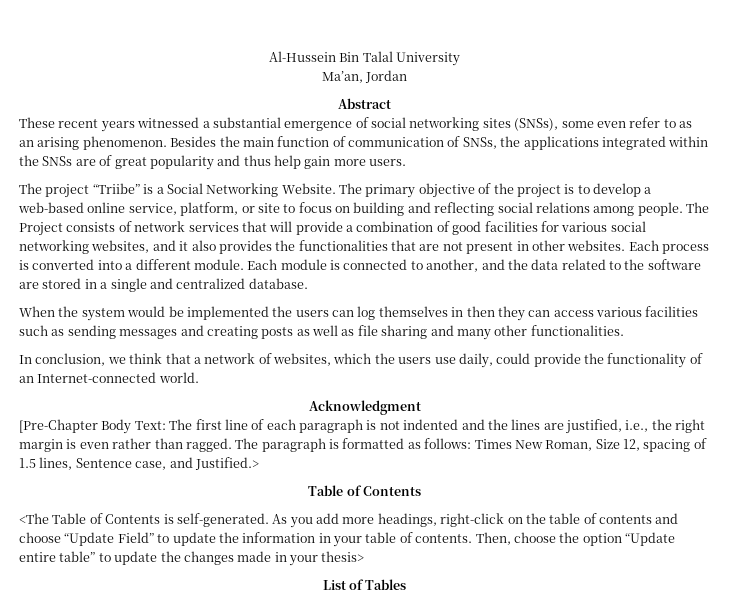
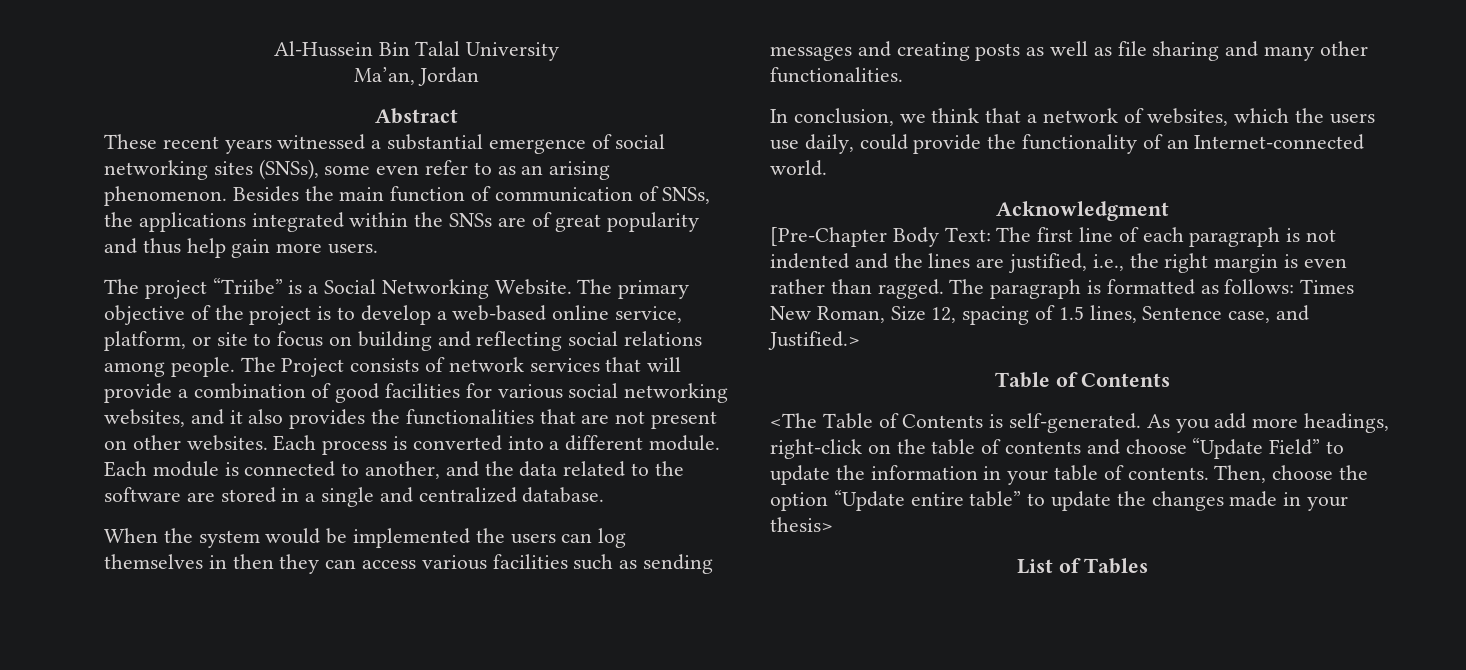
- The Project consists of network services that will provide a combination of good facilities for various social networking websites, and it also provides the functionalities that are not present in other websites.
+ The Project consists of network services that will provide a combination of good facilities for various social networking websites, and it also provides the functionalities that are not present on other websites.

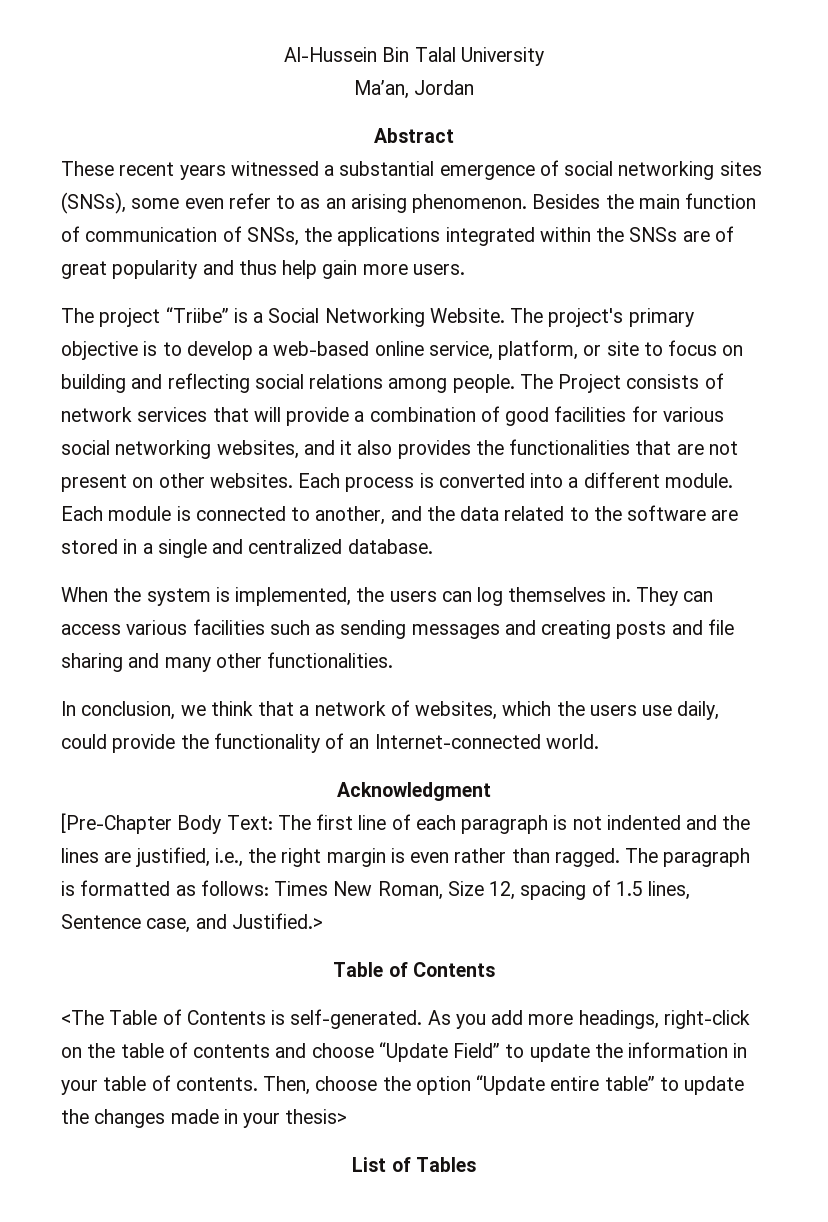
- The primary objective of the project is to develop a web-based online service, platform, or site to focus on building and reflecting social relations among people.
+ The project's primary objective is to develop a web-based online service, platform, or site to focus on building and reflecting social relations among people.
- When the system would be implemented the users can log themselves in then they can access various facilities such as sending messages and creating posts as well as file sharing and many other functionalities.
+ When the system is implemented, the users can log themselves in. They can access various facilities such as sending messages and creating posts and file sharing and many other functionalities.

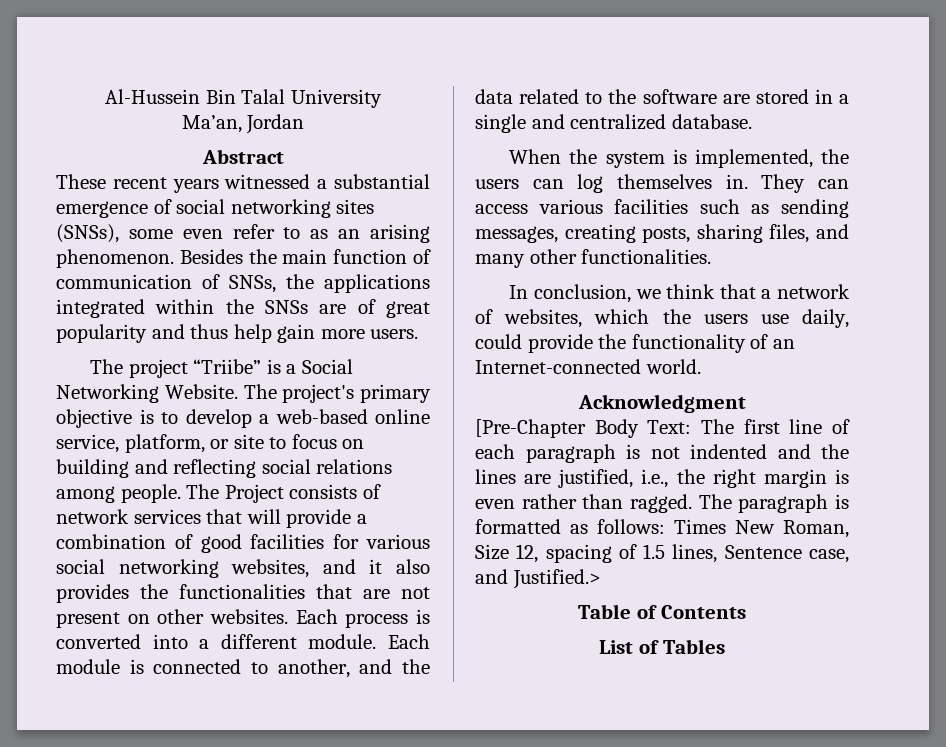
- They can access various facilities such as sending messages and creating posts and file sharing and many other functionalities.
+ They can access various facilities such as sending messages, creating posts, sharing files, and many other functionalities.
- <The Table of Contents is self-generated. As you add more headings, right-click on the table of contents and choose “Update Field” to update the information in your table of contents. Then, choose the option “Update entire table” to update the changes made in your thesis>

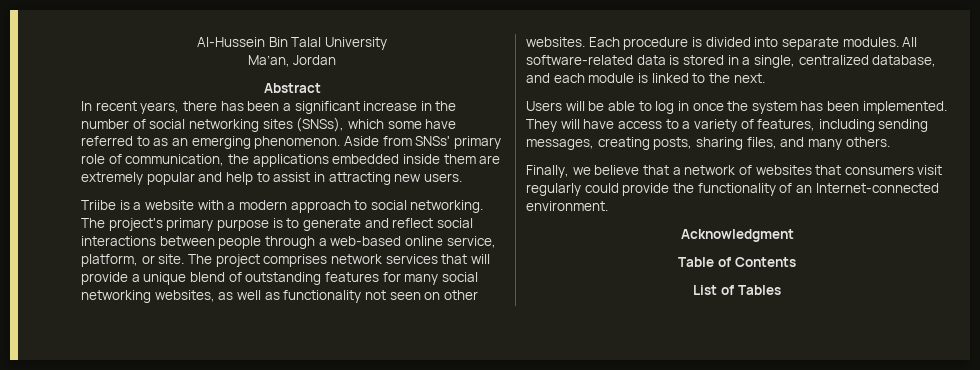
- These recent years witnessed a substantial emergence of social networking sites (SNSs), some even refer to as an arising phenomenon. Besides the main function of communication of SNSs, the applications integrated within the SNSs are of great popularity and thus help gain more users.
- The project “Triibe” is a Social Networking Website.
+ In recent years, there has been a significant increase in the number of social networking sites (SNSs), which some have referred to as an emerging phenomenon. Aside from SNSs' primary role of communication, the applications embedded inside them are extremely popular and help to assist in attracting new users.
+ Triibe is a website with a modern approach to social networking.
- The project's primary objective is to develop a web-based online service, platform, or site to focus on building and reflecting social relations among people. The Project consists of network services that will provide a combination of good facilities for various social networking websites, and it also provides the functionalities that are not present on other websites. Each process is converted into a different module. Each module is connected to another, and the data related to the software are stored in a single and centralized database.
- When the system is implemented, the users can log themselves in. They can access various facilities such as sending messages, creating posts, sharing files, and many other functionalities.
- In conclusion, we think that a network of websites, which the users use daily, could provide the functionality of an Internet-connected world.
+ The project's primary purpose is to generate and reflect social interactions between people through a web-based online service, platform, or site. The project comprises network services that will provide a unique blend of outstanding features for many social networking websites, as well as functionality not seen on other websites. Each procedure is divided into separate modules. All software-related data is stored in a single, centralized database, and each module is linked to the next.
+ Users will be able to log in once the system has been implemented. They will have access to a variety of features, including sending messages, creating posts, sharing files, and many others.
+ Finally, we believe that a network of websites that consumers visit regularly could provide the functionality of an Internet-connected environment.
- [Pre-Chapter Body Text: The first line of each paragraph is not indented and the lines are justified, i.e., the right margin is even rather than ragged. The paragraph is formatted as follows: Times New Roman, Size 12, spacing of 1.5 lines, Sentence case, and Justified.>

